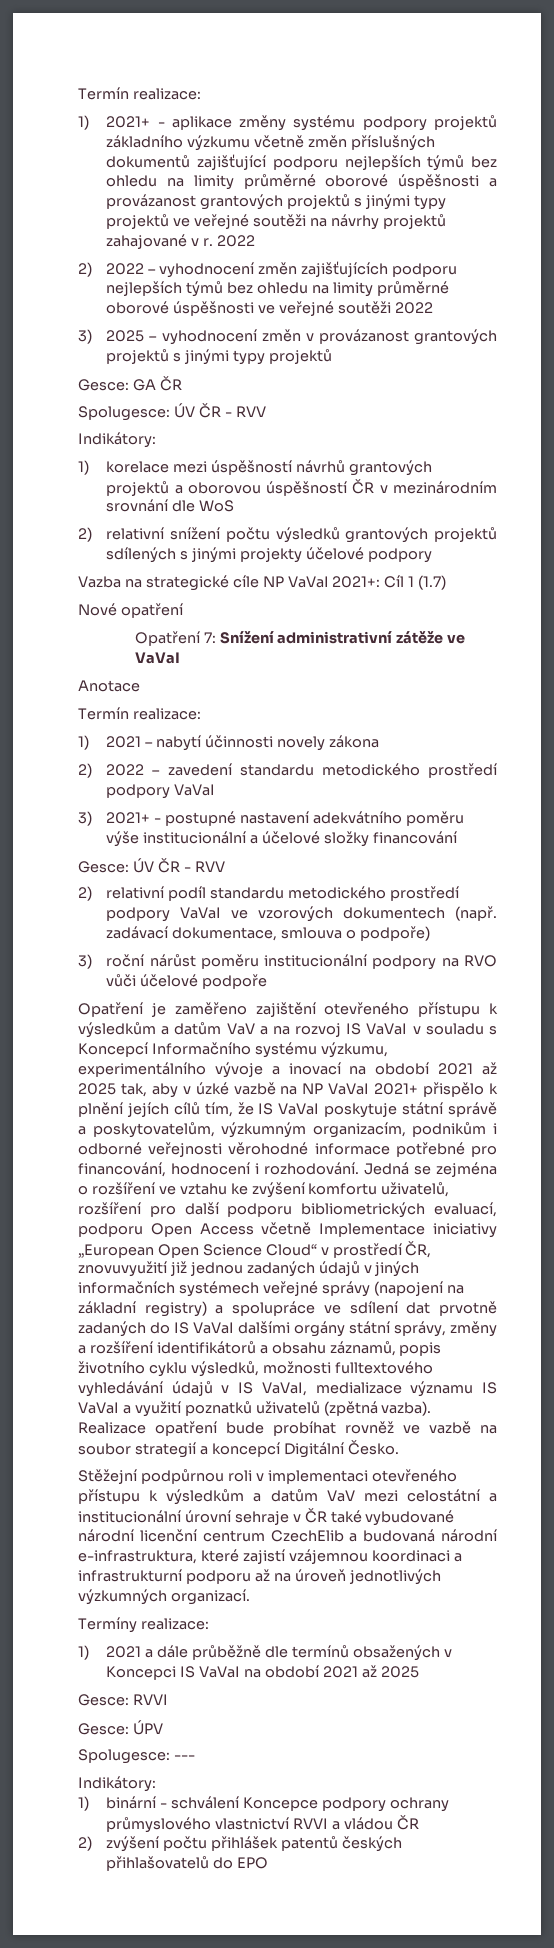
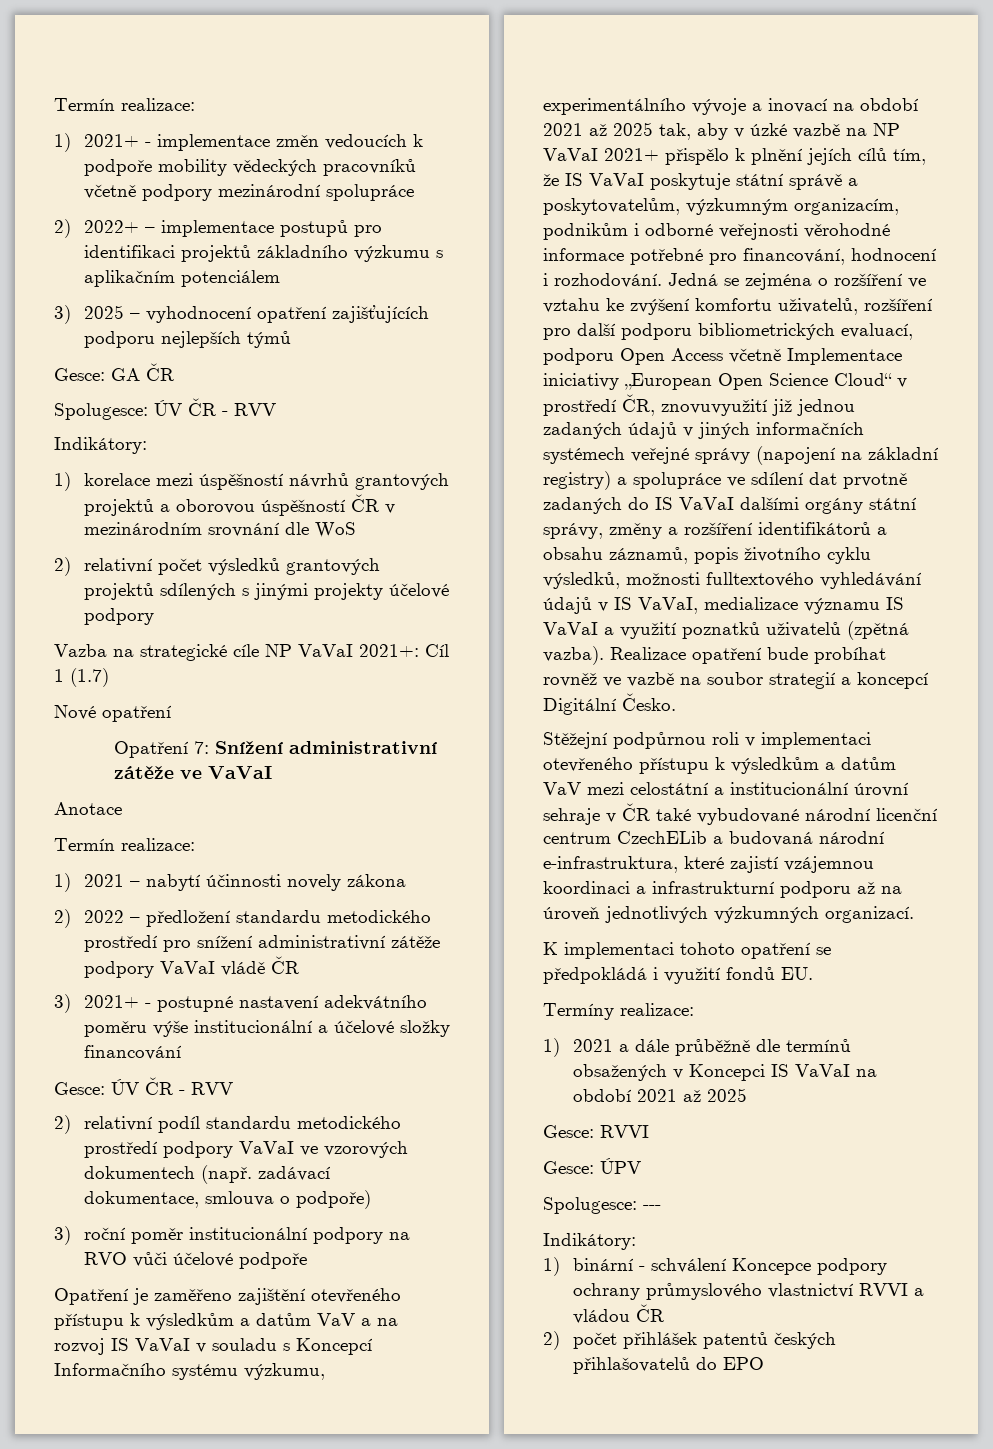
- 1) 2021+ - aplikace změny systému podpory projektů základního výzkumu včetně změn příslušných dokumentů zajišťující podporu nejlepších týmů bez ohledu na limity průměrné oborové úspěšnosti a provázanost grantových projektů s jinými typy projektů ve veřejné soutěži na návrhy projektů zahajované v r. 2022
- 2) 2022 – vyhodnocení změn zajišťujících podporu nejlepších týmů bez ohledu na limity průměrné oborové úspěšnosti ve veřejné soutěži 2022
- 3) 2025 – vyhodnocení změn v provázanost grantových projektů s jinými typy projektů
+ 1) 2021+ - implementace změn vedoucích k podpoře mobility vědeckých pracovníků včetně podpory mezinárodní spolupráce
+ 2) 2022+ – implementace postupů pro identifikaci projektů základního výzkumu s aplikačním potenciálem
+ 3) 2025 – vyhodnocení opatření zajišťujících podporu nejlepších týmů
- 2) relativní snížení počtu výsledků grantových projektů sdílených s jinými projekty účelové podpory
+ 2) relativní počet výsledků grantových projektů sdílených s jinými projekty účelové podpory
- 2) 2022 – zavedení standardu metodického prostředí podpory VaVaI
+ 2) 2022 – předložení standardu metodického prostředí pro snížení administrativní zátěže podpory VaVaI vládě ČR
- 3) roční nárůst poměru institucionální podpory na RVO vůči účelové podpoře
+ 3) roční poměr institucionální podpory na RVO vůči účelové podpoře
- Stěžejní podpůrnou roli v implementaci otevřeného přístupu k výsledkům a datům VaV mezi celostátní a institucionální úrovní sehraje v ČR také vybudované národní licenční centrum CzechElib a budovaná národní e-infrastruktura, které zajistí vzájemnou koordinaci a infrastrukturní podporu až na úroveň jednotlivých výzkumných organizací.
+ Stěžejní podpůrnou roli v implementaci otevřeného přístupu k výsledkům a datům VaV mezi celostátní a institucionální úrovní sehraje v ČR také vybudované národní licenční centrum CzechELib a budovaná národní e-infrastruktura, které zajistí vzájemnou koordinaci a infrastrukturní podporu až na úroveň jednotlivých výzkumných organizací.
+ K implementaci tohoto opatření se předpokládá i využití fondů EU.
- 2) zvýšení počtu přihlášek patentů českých přihlašovatelů do EPO
+ 2) počet přihlášek patentů českých přihlašovatelů do EPO

